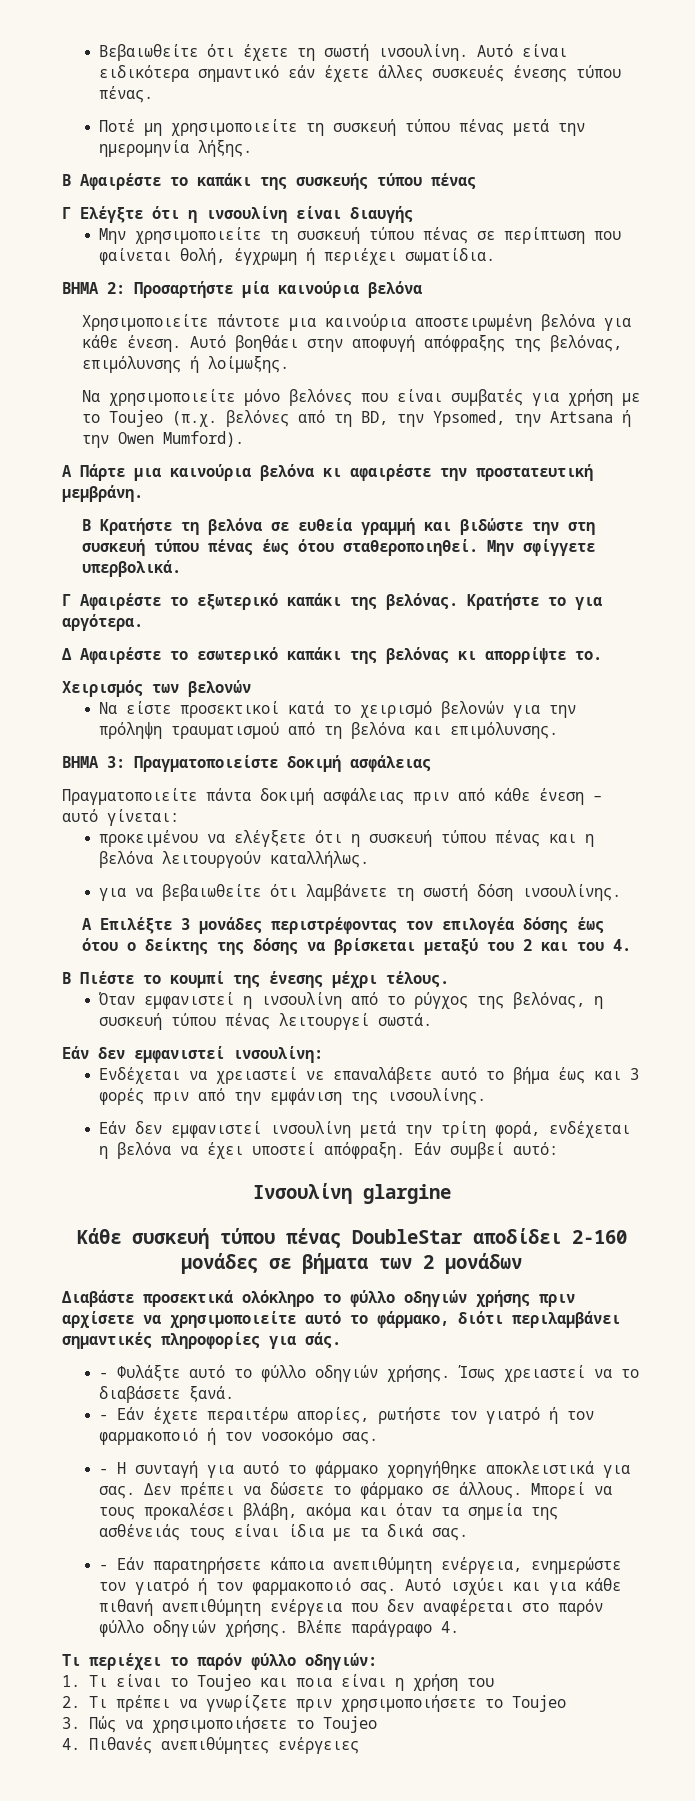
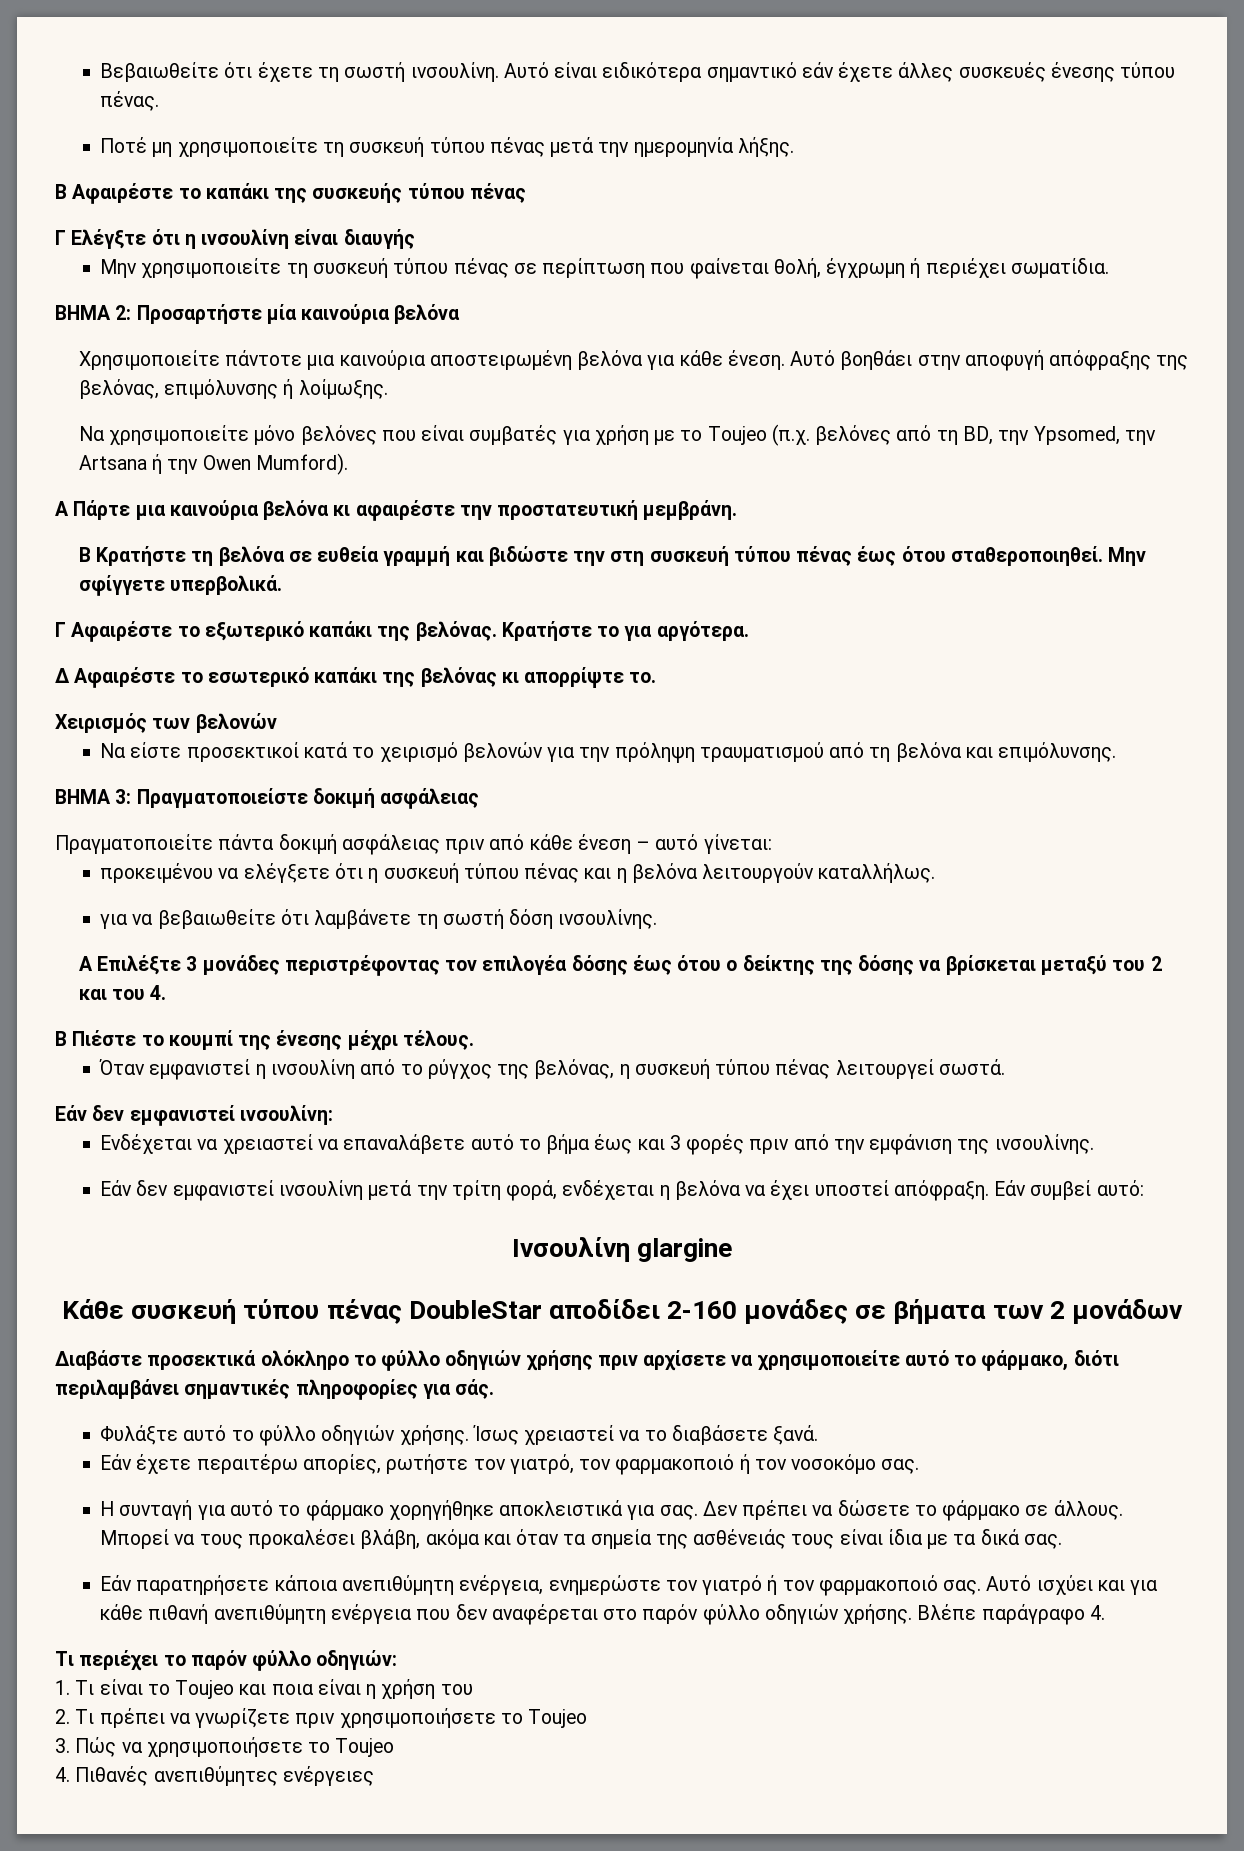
- Ενδέχεται να χρειαστεί νε επαναλάβετε αυτό το βήμα έως και 3 φορές πριν από την εμφάνιση της ινσουλίνης.
+ Ενδέχεται να χρειαστεί να επαναλάβετε αυτό το βήμα έως και 3 φορές πριν από την εμφάνιση της ινσουλίνης.
- - Φυλάξτε αυτό το φύλλο οδηγιών χρήσης.
+ Φυλάξτε αυτό το φύλλο οδηγιών χρήσης.
- - Εάν έχετε περαιτέρω απορίες, ρωτήστε τον γιατρό ή τον φαρμακοποιό ή τον νοσοκόμο σας.
+ Εάν έχετε περαιτέρω απορίες, ρωτήστε τον γιατρό, τον φαρμακοποιό ή τον νοσοκόμο σας.
- - Η συνταγή για αυτό το φάρμακο χορηγήθηκε αποκλειστικά για σας.
+ Η συνταγή για αυτό το φάρμακο χορηγήθηκε αποκλειστικά για σας.
- - Εάν παρατηρήσετε κάποια ανεπιθύμητη ενέργεια, ενημερώστε τον γιατρό ή τον φαρμακοποιό σας.
+ Εάν παρατηρήσετε κάποια ανεπιθύμητη ενέργεια, ενημερώστε τον γιατρό ή τον φαρμακοποιό σας.

